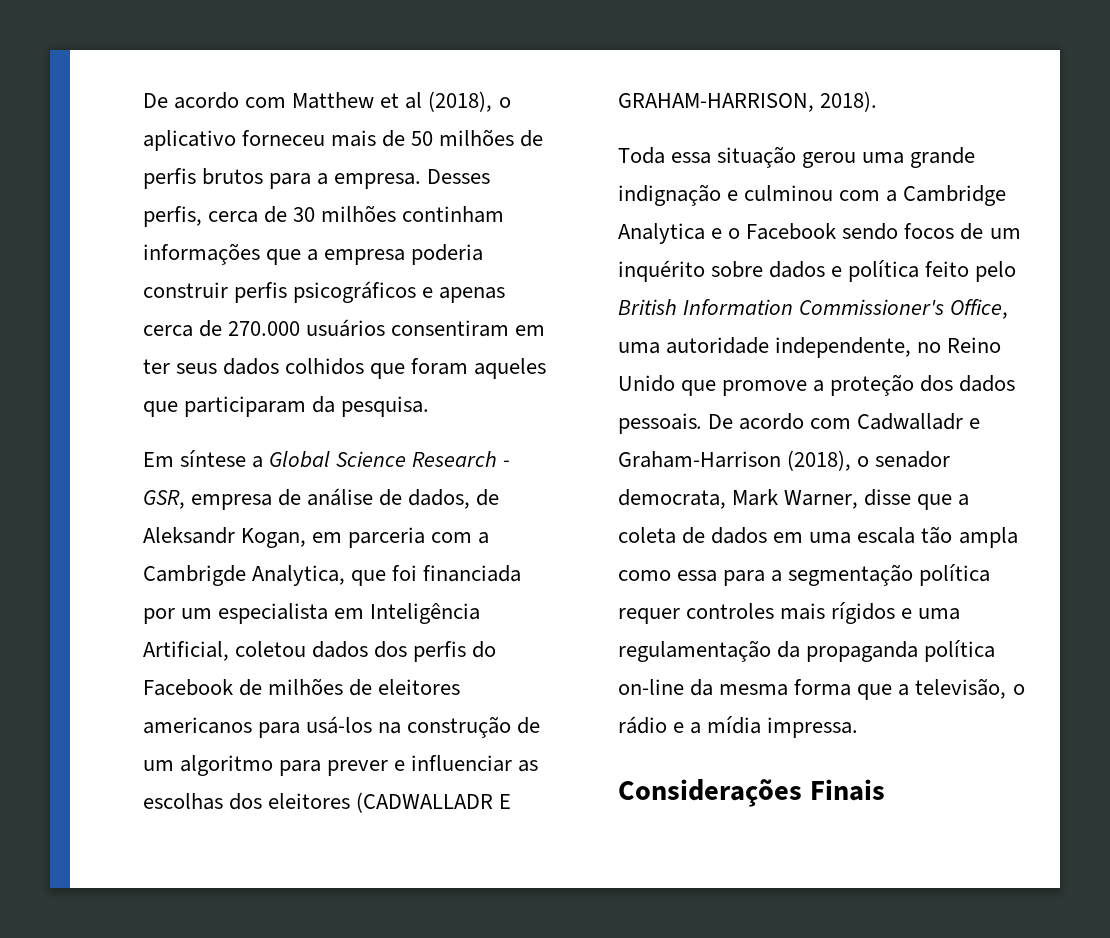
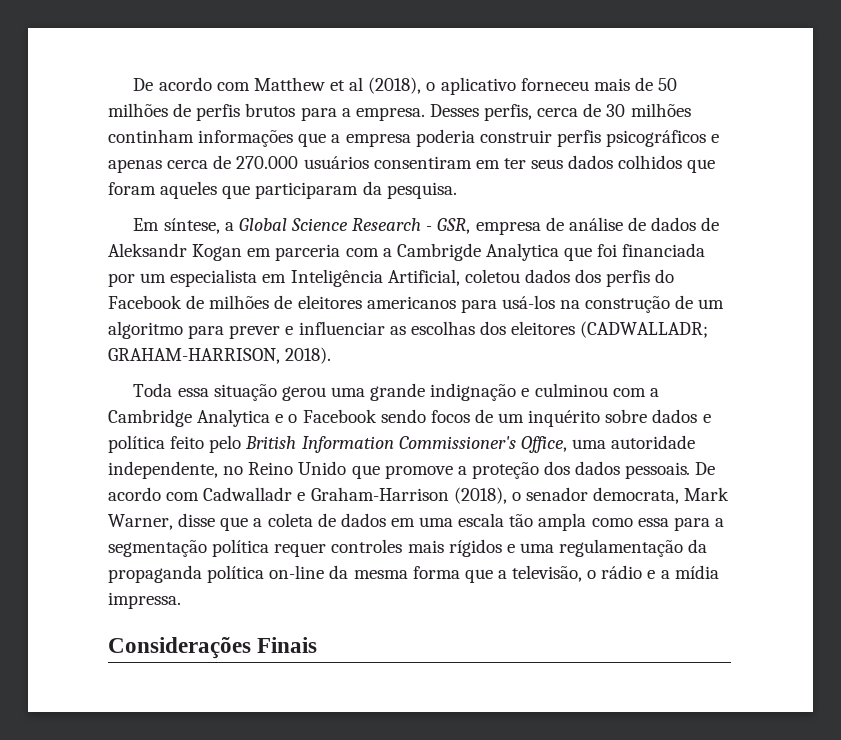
- Em síntese a Global Science Research - GSR, empresa de análise de dados, de Aleksandr Kogan, em parceria com a Cambrigde Analytica, que foi financiada por um especialista em Inteligência Artificial, coletou dados dos perfis do Facebook de milhões de eleitores americanos para usá-los na construção de um algoritmo para prever e influenciar as escolhas dos eleitores (CADWALLADR E GRAHAM-HARRISON, 2018).
+ Em síntese, a Global Science Research - GSR, empresa de análise de dados de Aleksandr Kogan em parceria com a Cambrigde Analytica que foi financiada por um especialista em Inteligência Artificial, coletou dados dos perfis do Facebook de milhões de eleitores americanos para usá-los na construção de um algoritmo para prever e influenciar as escolhas dos eleitores (CADWALLADR; GRAHAM-HARRISON, 2018).

